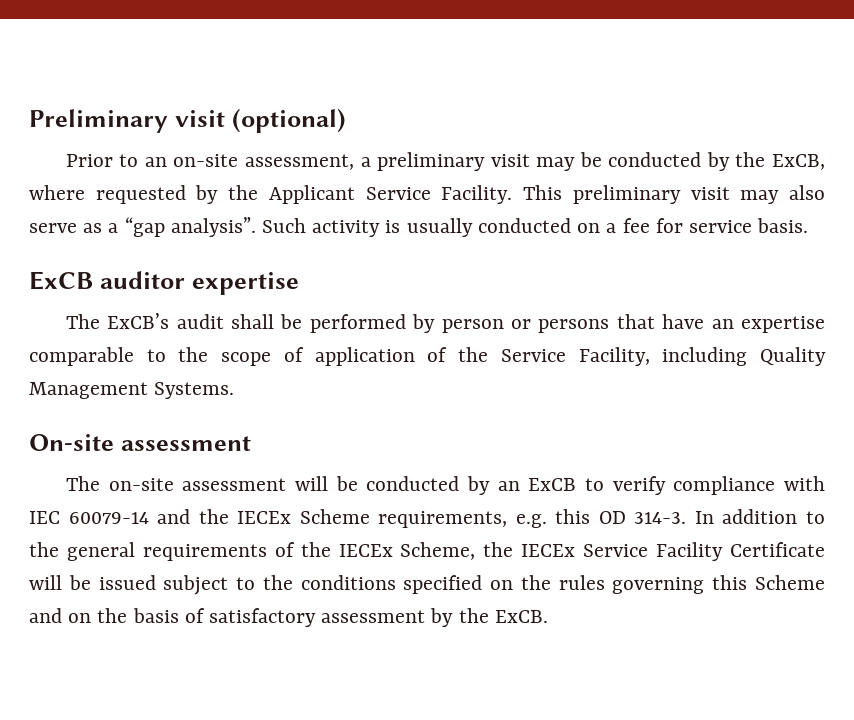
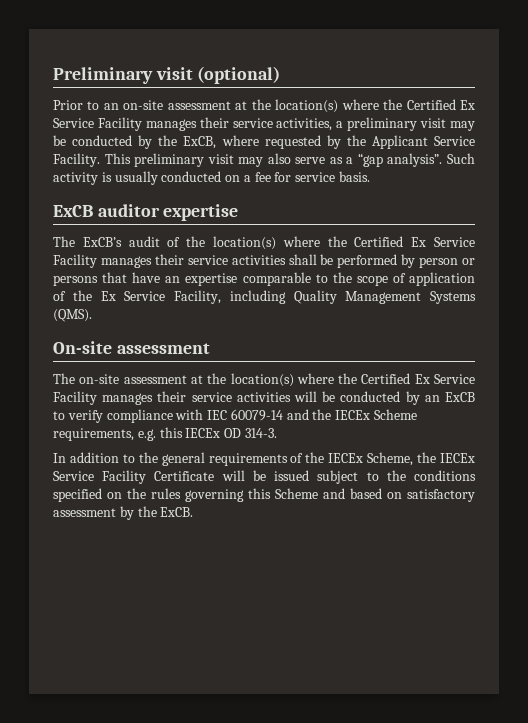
- Prior to an on-site assessment, a preliminary visit may be conducted by the ExCB, where requested by the Applicant Service Facility.
+ Prior to an on-site assessment at the location(s) where the Certified Ex Service Facility manages their service activities, a preliminary visit may be conducted by the ExCB, where requested by the Applicant Service Facility.
- The ExCB’s audit shall be performed by person or persons that have an expertise comparable to the scope of application of the Service Facility, including Quality Management Systems.
+ The ExCB’s audit of the location(s) where the Certified Ex Service Facility manages their service activities shall be performed by person or persons that have an expertise comparable to the scope of application of the Ex Service Facility, including Quality Management Systems (QMS).
- The on-site assessment will be conducted by an ExCB to verify compliance with IEC 60079-14 and the IECEx Scheme requirements, e.g. this OD 314-3. In addition to the general requirements of the IECEx Scheme, the IECEx Service Facility Certificate will be issued subject to the conditions specified on the rules governing this Scheme and on the basis of satisfactory assessment by the ExCB.
+ The on-site assessment at the location(s) where the Certified Ex Service Facility manages their service activities will be conducted by an ExCB to verify compliance with IEC 60079-14 and the IECEx Scheme requirements, e.g. this IECEx OD 314-3.
+ In addition to the general requirements of the IECEx Scheme, the IECEx Service Facility Certificate will be issued subject to the conditions specified on the rules governing this Scheme and based on satisfactory assessment by the ExCB.

